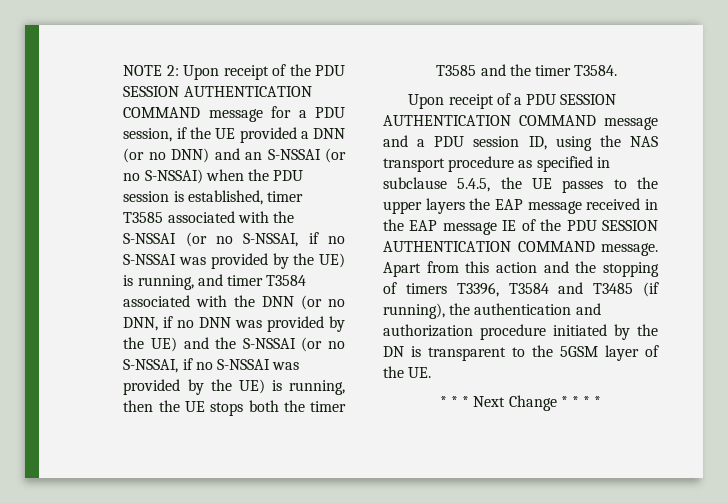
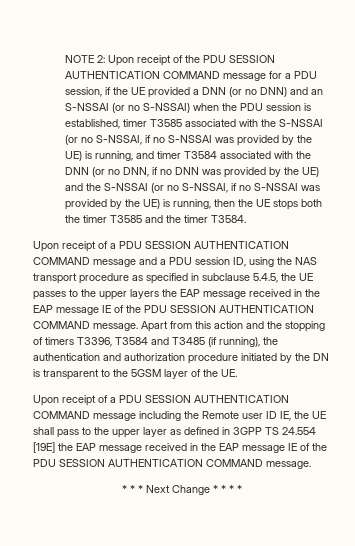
+ Upon receipt of a PDU SESSION AUTHENTICATION COMMAND message including the Remote user ID IE, the UE shall pass to the upper layer as defined in 3GPP TS 24.554 [19E] the EAP message received in the EAP message IE of the PDU SESSION AUTHENTICATION COMMAND message.

